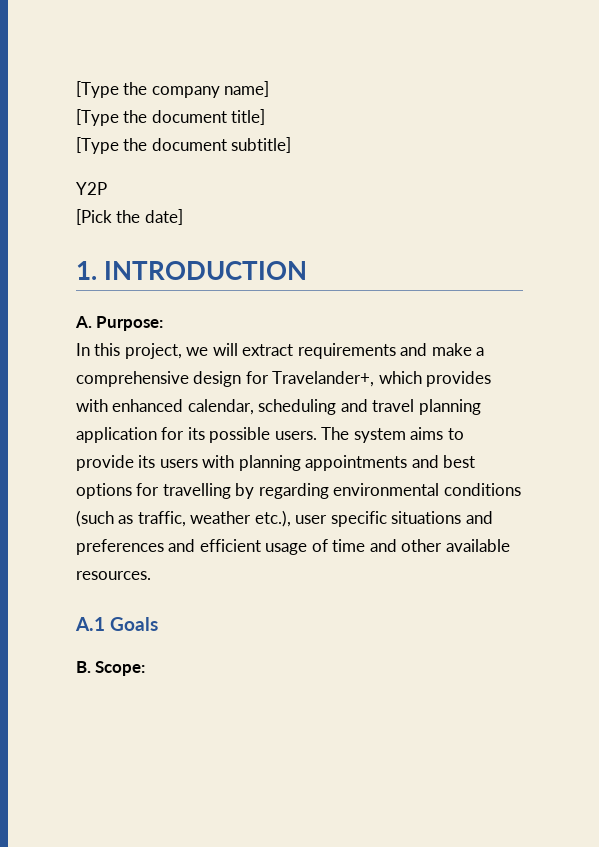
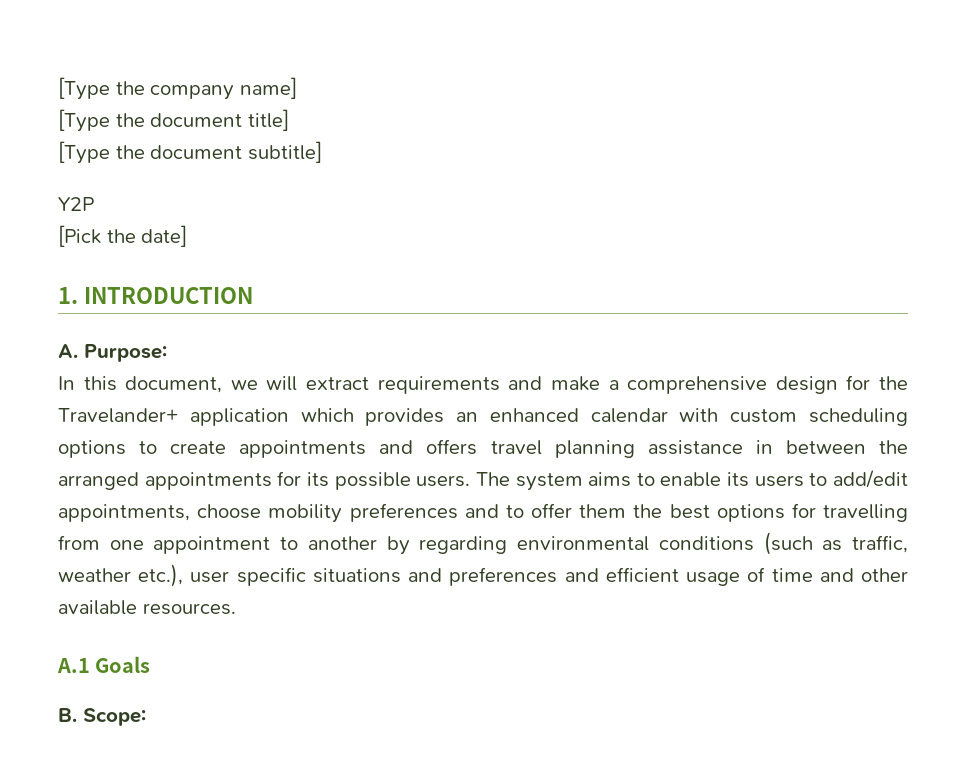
- In this project, we will extract requirements and make a comprehensive design for Travelander+, which provides with enhanced calendar, scheduling and travel planning application for its possible users.
+ In this document, we will extract requirements and make a comprehensive design for the Travelander+ application which provides an enhanced calendar with custom scheduling options to create appointments and offers travel planning assistance in between the arranged appointments for its possible users.
- The system aims to provide its users with planning appointments and best options for travelling by regarding environmental conditions (such as traffic, weather etc.), user specific situations and preferences and efficient usage of time and other available resources.
+ The system aims to enable its users to add/edit appointments, choose mobility preferences and to offer them the best options for travelling from one appointment to another by regarding environmental conditions (such as traffic, weather etc.), user specific situations and preferences and efficient usage of time and other available resources.

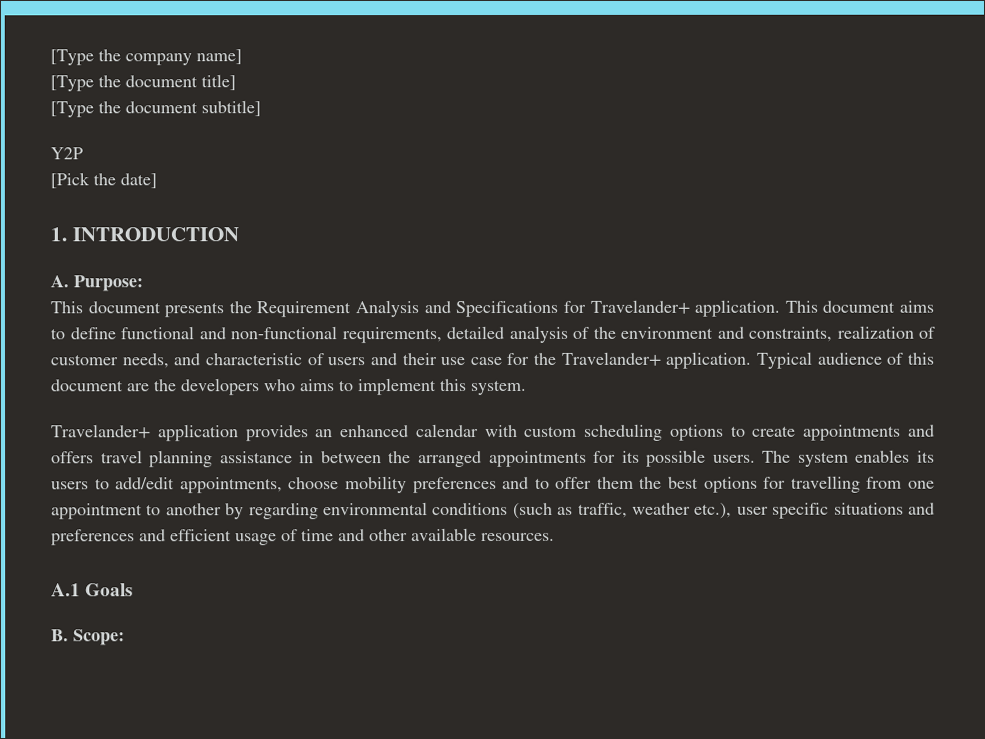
- In this document, we will extract requirements and make a comprehensive design for the Travelander+ application which provides an enhanced calendar with custom scheduling options to create appointments and offers travel planning assistance in between the arranged appointments for its possible users.
+ This document presents the Requirement Analysis and Specifications for Travelander+ application. This document aims to define functional and non-functional requirements, detailed analysis of the environment and constraints, realization of customer needs, and characteristic of users and their use case for the Travelander+ application. Typical audience of this document are the developers who aims to implement this system.
+ Travelander+ application provides an enhanced calendar with custom scheduling options to create appointments and offers travel planning assistance in between the arranged appointments for its possible users.
- The system aims to enable its users to add/edit appointments, choose mobility preferences and to offer them the best options for travelling from one appointment to another by regarding environmental conditions (such as traffic, weather etc.), user specific situations and preferences and efficient usage of time and other available resources.
+ The system enables its users to add/edit appointments, choose mobility preferences and to offer them the best options for travelling from one appointment to another by regarding environmental conditions (such as traffic, weather etc.), user specific situations and preferences and efficient usage of time and other available resources.

